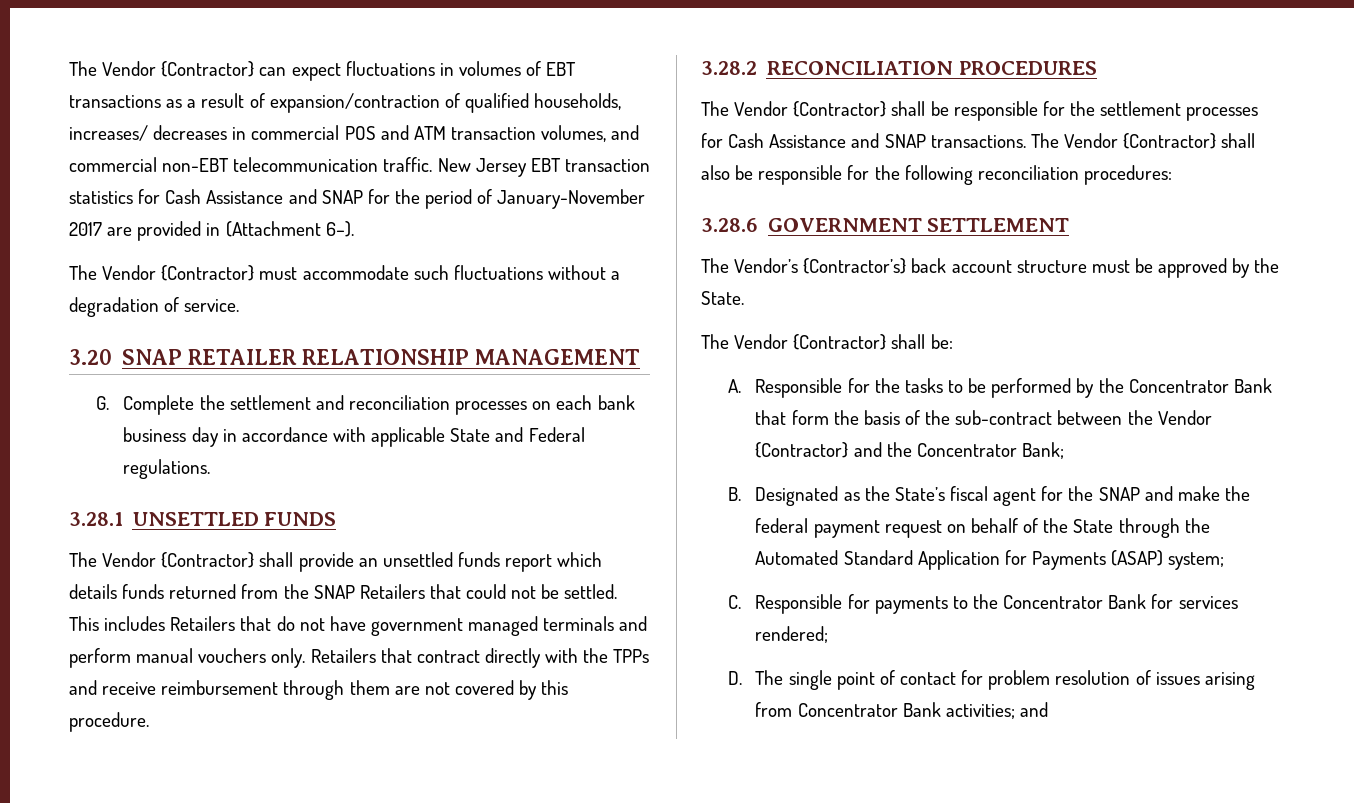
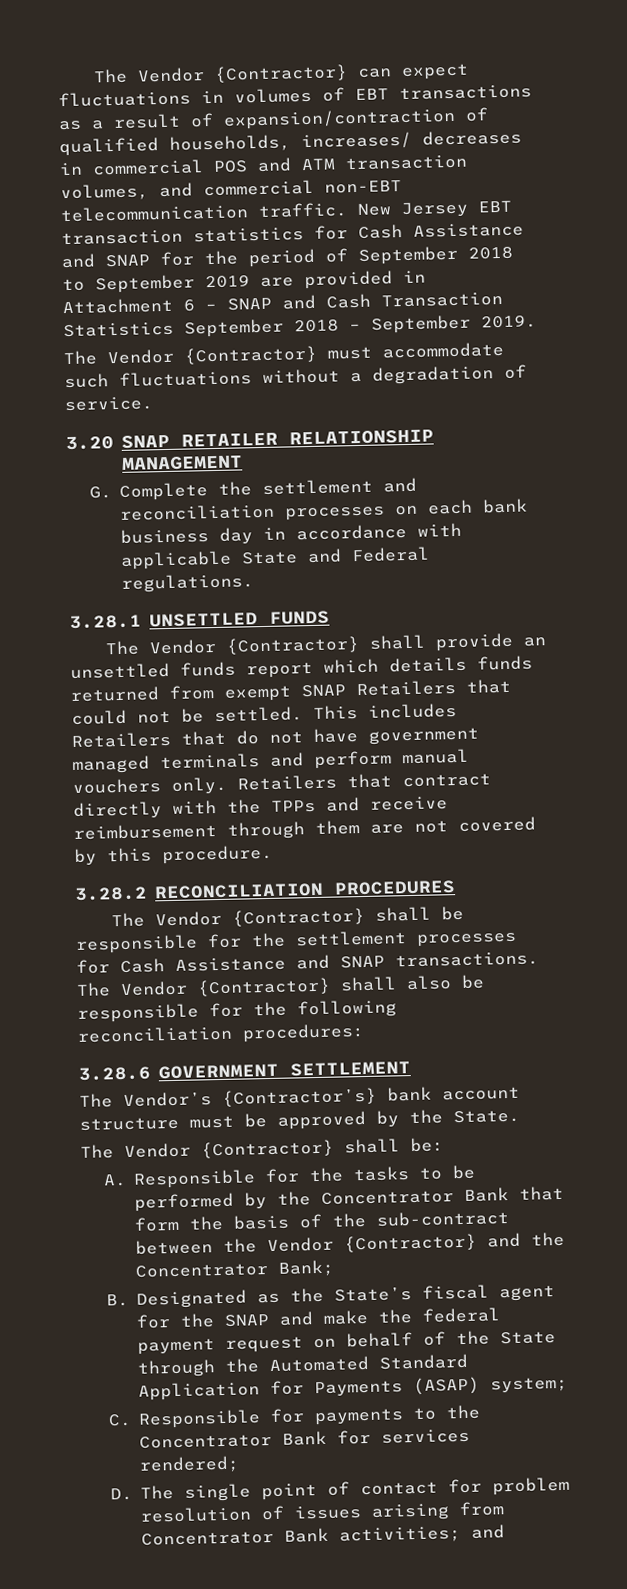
- New Jersey EBT transaction statistics for Cash Assistance and SNAP for the period of January-November 2017 are provided in (Attachment 6–).
+ New Jersey EBT transaction statistics for Cash Assistance and SNAP for the period of September 2018 to September 2019 are provided in Attachment 6 – SNAP and Cash Transaction Statistics September 2018 – September 2019.
- The Vendor {Contractor} shall provide an unsettled funds report which details funds returned from the SNAP Retailers that could not be settled.
+ The Vendor {Contractor} shall provide an unsettled funds report which details funds returned from exempt SNAP Retailers that could not be settled.
- The Vendor’s {Contractor’s} back account structure must be approved by the State.
+ The Vendor’s {Contractor’s} bank account structure must be approved by the State.

